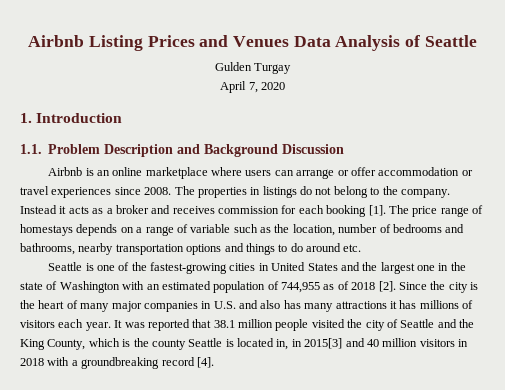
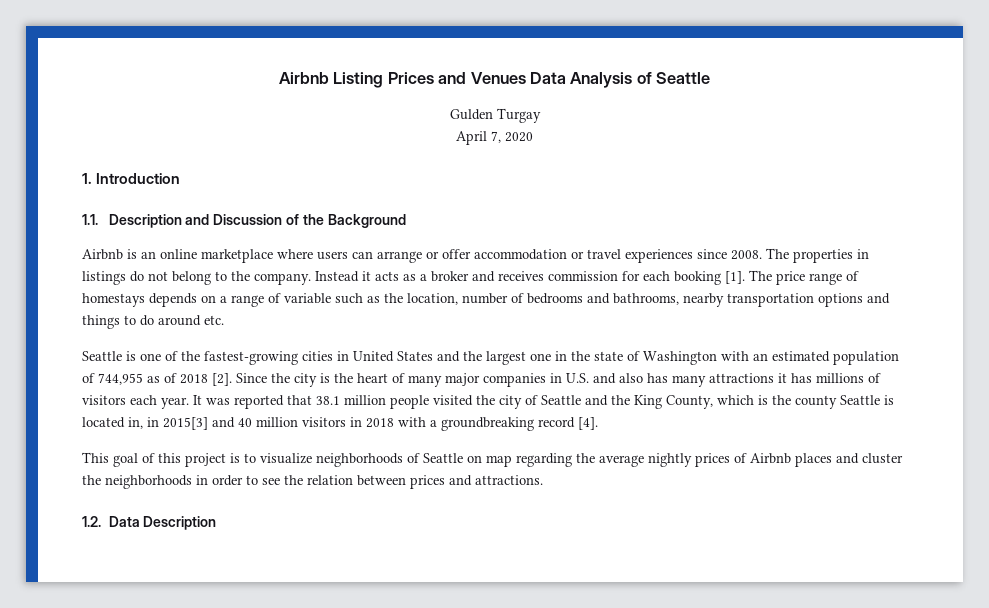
- 1.1. Problem Description and Background Discussion
+ 1.1. Description and Discussion of the Background
+ This goal of this project is to visualize neighborhoods of Seattle on map regarding the average nightly prices of Airbnb places and cluster the neighborhoods in order to see the relation between prices and attractions.
+ 1.2. Data Description

